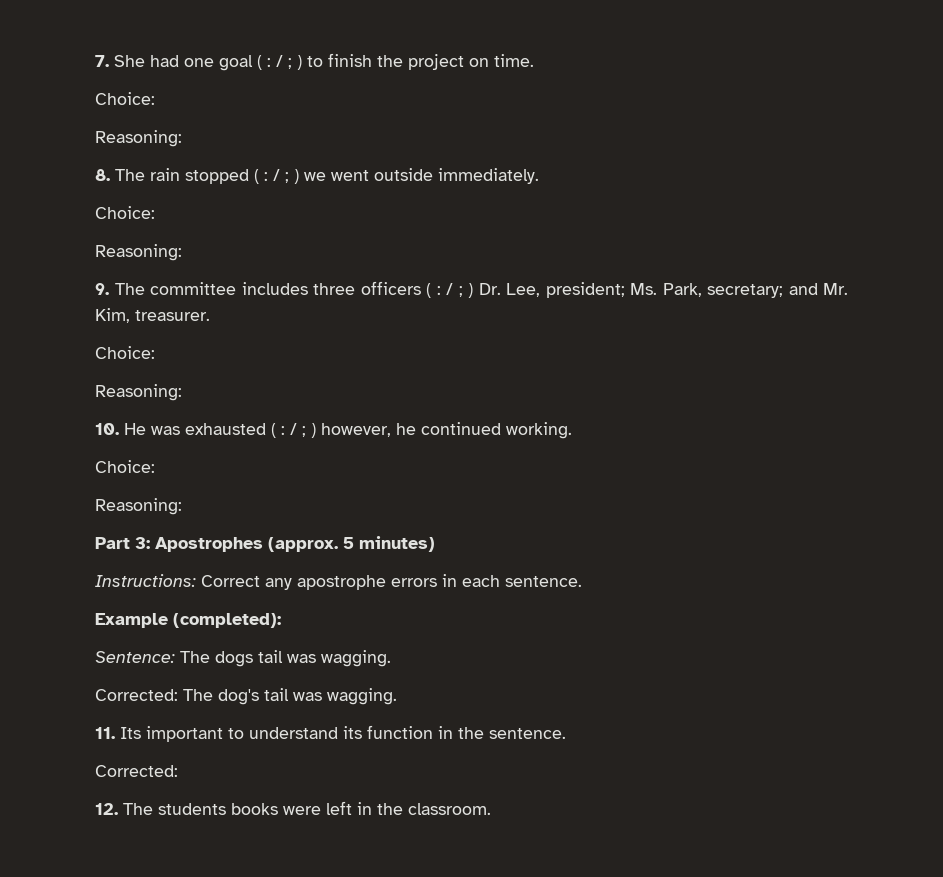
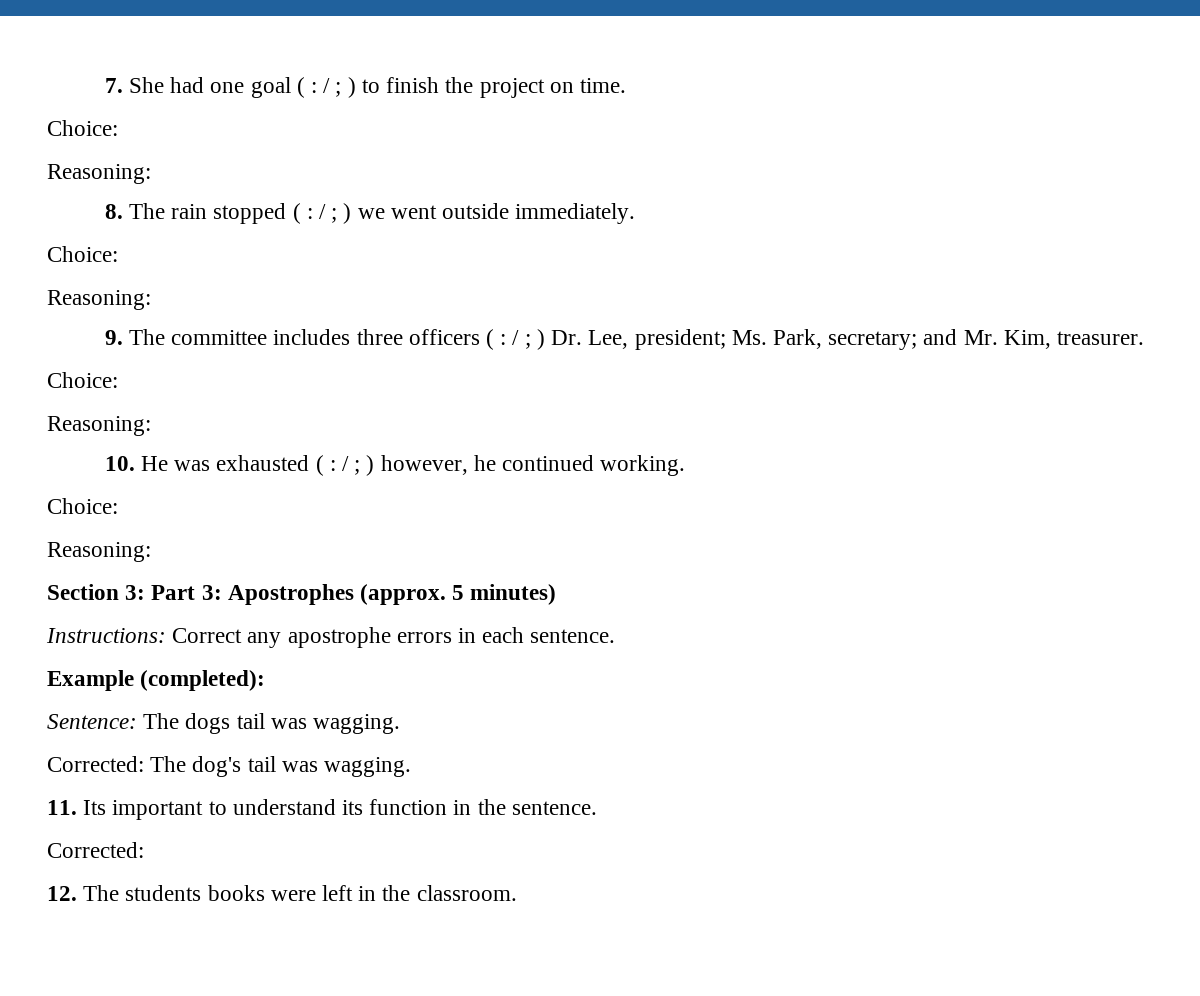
- Part 3: Apostrophes (approx. 5 minutes)
+ Section 3: Part 3: Apostrophes (approx. 5 minutes)

